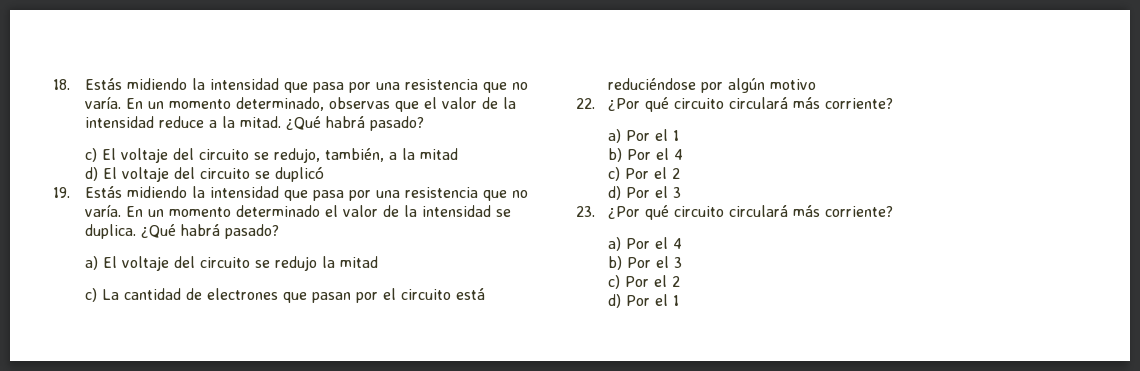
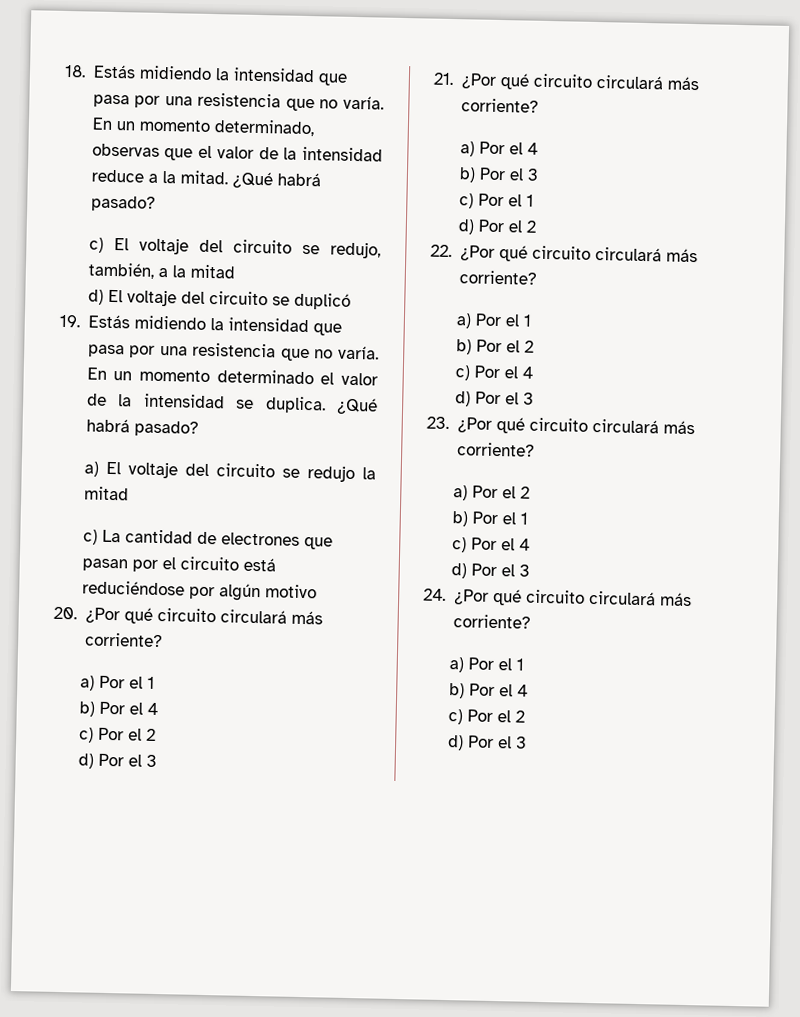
- 22. ¿Por qué circuito circulará más corriente?
+ 20. ¿Por qué circuito circulará más corriente?
- 23. ¿Por qué circuito circulará más corriente?
+ 21. ¿Por qué circuito circulará más corriente?
  b) Por el 3
+ c) Por el 1
+ d) Por el 2
+ 22. ¿Por qué circuito circulará más corriente?
+ a) Por el 1
+ b) Por el 2
+ c) Por el 4
+ d) Por el 3
+ 23. ¿Por qué circuito circulará más corriente?
+ a) Por el 2
+ b) Por el 1
+ c) Por el 4
+ d) Por el 3
+ 24. ¿Por qué circuito circulará más corriente?
+ a) Por el 1
+ b) Por el 4
  c) Por el 2
- d) Por el 1
+ d) Por el 3

